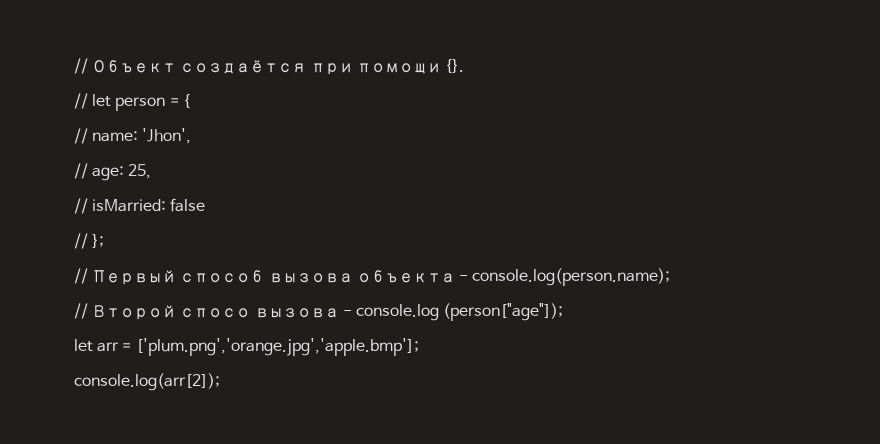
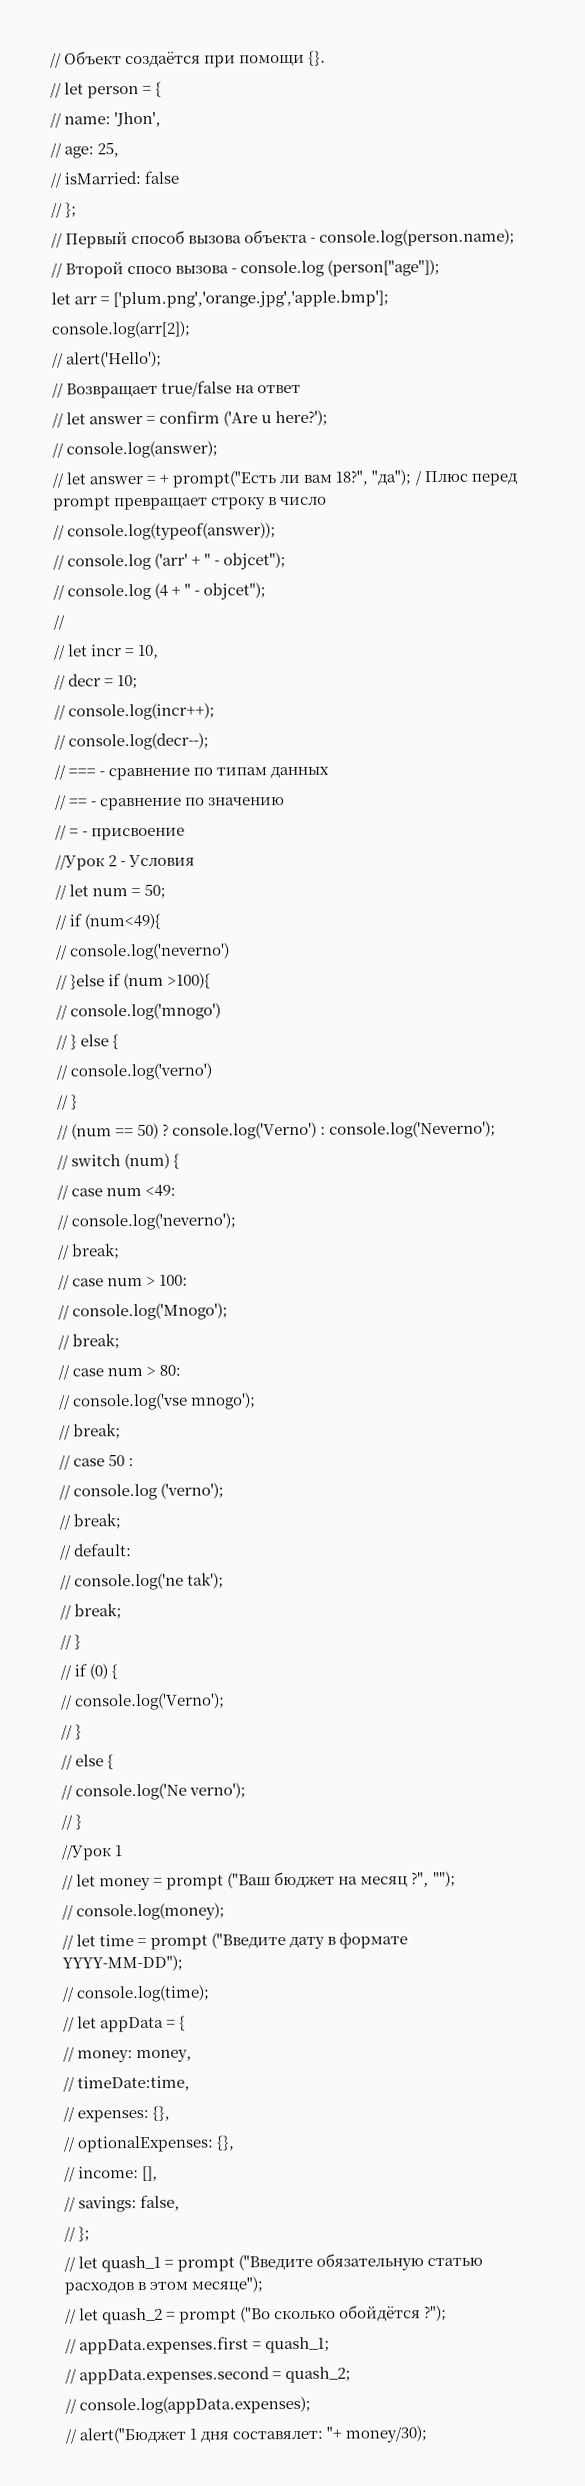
+ // alert('Hello');
+ // Возвращает true/false на ответ
+ // let answer = confirm ('Are u here?');
+ // console.log(answer);
+ // let answer = + prompt("Есть ли вам 18?", "да"); / Плюс перед prompt превращает строку в число
+ // console.log(typeof(answer));
+ // console.log ('arr' + " - objcet");
+ // console.log (4 + " - objcet");
+ //
+ // let incr = 10,
+ // decr = 10;
+ // console.log(incr++);
+ // console.log(decr--);
+ // === - сравнение по типам данных
+ // == - сравнение по значению
+ // = - присвоение
+ //Урок 2 - Условия
+ // let num = 50;
+ // if (num<49){
+ // console.log('neverno')
+ // }else if (num >100){
+ // console.log('mnogo')
+ // } else {
+ // console.log('verno')
+ // }
+ // (num == 50) ? console.log('Verno') : console.log('Neverno');
+ // switch (num) {
+ // case num <49:
+ // console.log('neverno');
+ // break;
+ // case num > 100:
+ // console.log('Mnogo');
+ // break;
+ // case num > 80:
+ // console.log('vse mnogo');
+ // break;
+ // case 50 :
+ // console.log ('verno');
+ // break;
+ // default:
+ // console.log('ne tak');
+ // break;
+ // }
+ // if (0) {
+ // console.log('Verno');
+ // }
+ // else {
+ // console.log('Ne verno');
+ // }
+ //Урок 1
+ // let money = prompt ("Ваш бюджет на месяц ?", "");
+ // console.log(money);
+ // let time = prompt ("Введите дату в формате YYYY-MM-DD");
+ // console.log(time);
+ // let appData = {
+ // money: money,
+ // timeDate:time,
+ // expenses: {},
+ // optionalExpenses: {},
+ // income: [],
+ // savings: false,
+ // };
+ // let quash_1 = prompt ("Введите обязательную статью расходов в этом месяце");
+ // let quash_2 = prompt ("Во сколько обойдётся ?");
+ // appData.expenses.first = quash_1;
+ // appData.expenses.second = quash_2;
+ // console.log(appData.expenses);
+ // alert("Бюджет 1 дня составялет: "+ money/30);

